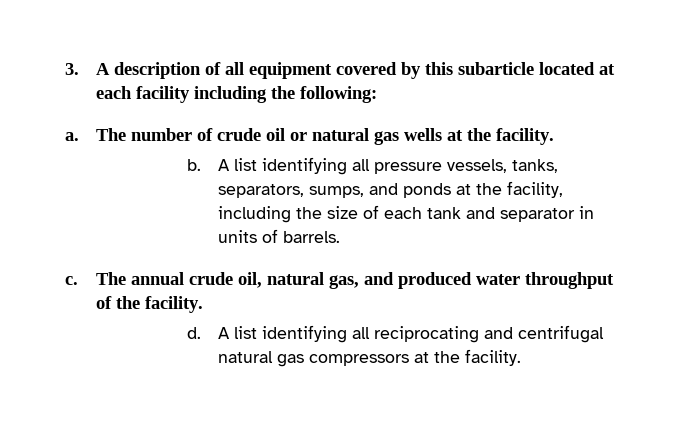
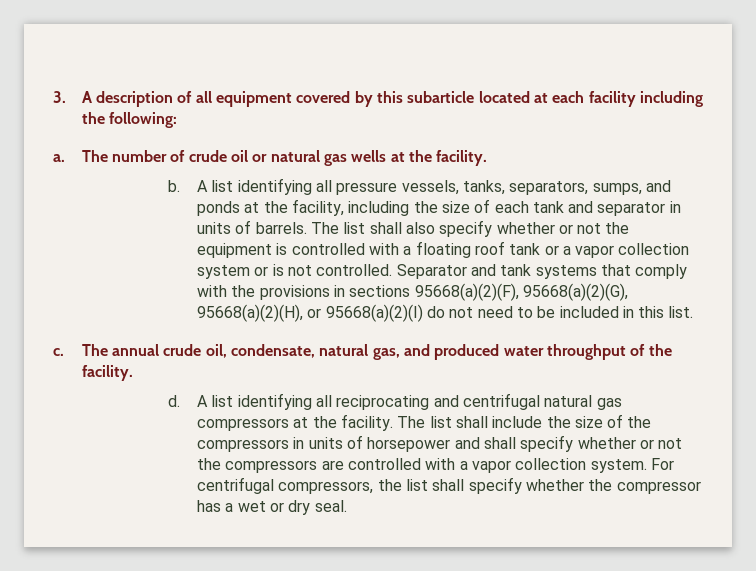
+ The list shall also specify whether or not the equipment is controlled with a floating roof tank or a vapor collection system or is not controlled. Separator and tank systems that comply with the provisions in sections 95668(a)(2)(F), 95668(a)(2)(G), 95668(a)(2)(H), or 95668(a)(2)(I) do not need to be included in this list.
- The annual crude oil, natural gas, and produced water throughput of the facility.
+ The annual crude oil, condensate, natural gas, and produced water throughput of the facility.
+ The list shall include the size of the compressors in units of horsepower and shall specify whether or not the compressors are controlled with a vapor collection system. For centrifugal compressors, the list shall specify whether the compressor has a wet or dry seal.

